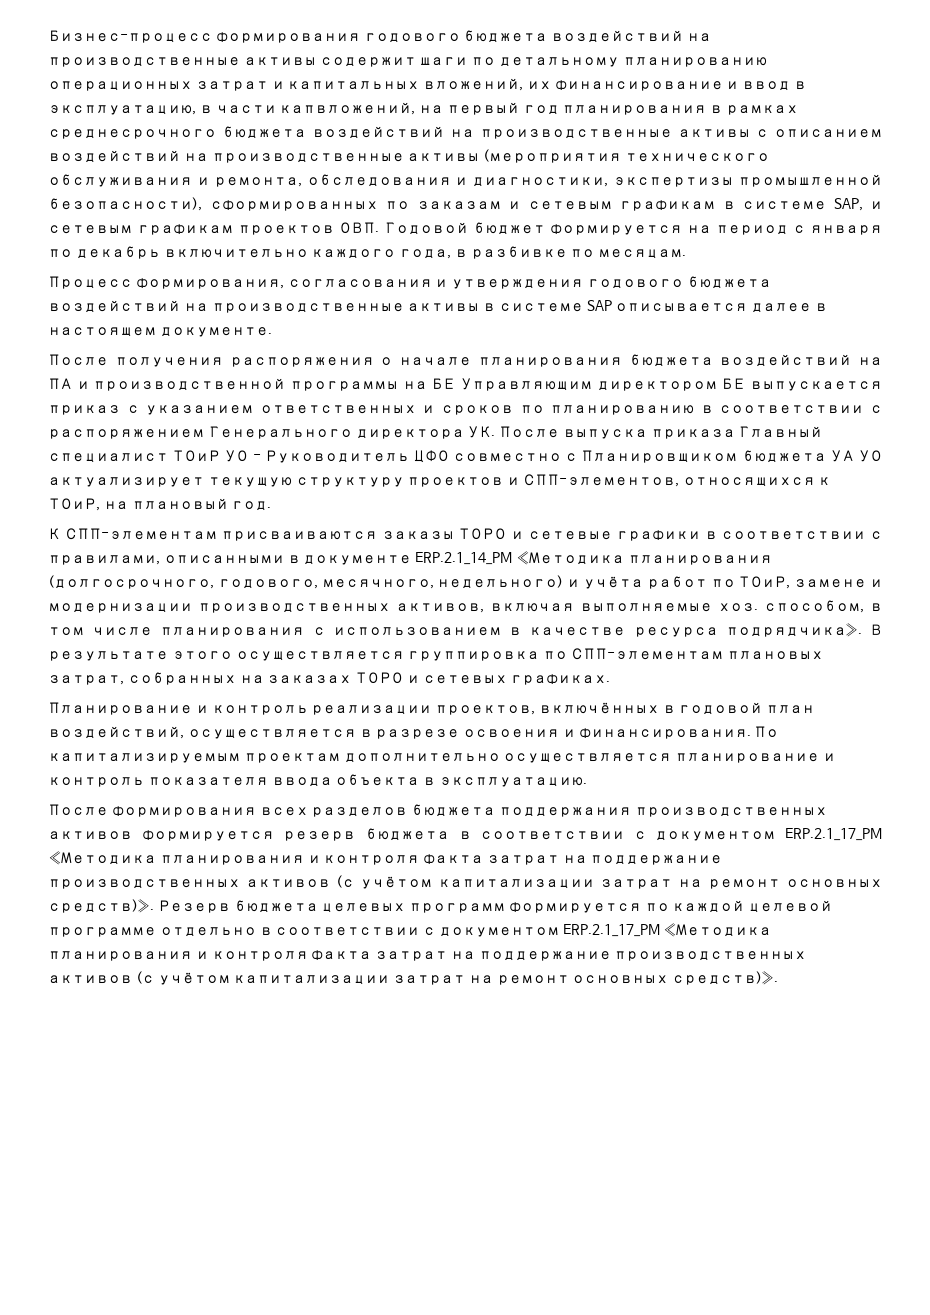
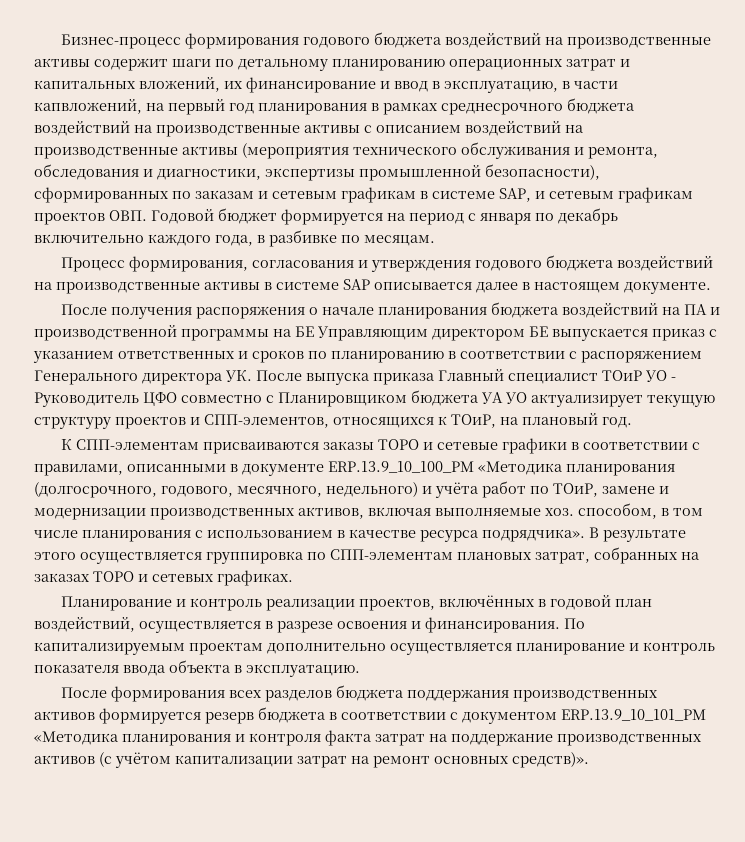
- К СПП-элементам присваиваются заказы ТОРО и сетевые графики в соответствии с правилами, описанными в документе ERP.2.1_14_PM «Методика планирования (долгосрочного, годового, месячного, недельного) и учёта работ по ТОиР, замене и модернизации производственных активов, включая выполняемые хоз. способом, в том числе планирования с использованием в качестве ресурса подрядчика».
+ К СПП-элементам присваиваются заказы ТОРО и сетевые графики в соответствии с правилами, описанными в документе ERP.13.9_10_100_PM «Методика планирования (долгосрочного, годового, месячного, недельного) и учёта работ по ТОиР, замене и модернизации производственных активов, включая выполняемые хоз. способом, в том числе планирования с использованием в качестве ресурса подрядчика».
- После формирования всех разделов бюджета поддержания производственных активов формируется резерв бюджета в соответствии с документом ERP.2.1_17_PM «Методика планирования и контроля факта затрат на поддержание производственных активов (с учётом капитализации затрат на ремонт основных средств)». Резерв бюджета целевых программ формируется по каждой целевой программе отдельно в соответствии с документом ERP.2.1_17_PM «Методика планирования и контроля факта затрат на поддержание производственных активов (с учётом капитализации затрат на ремонт основных средств)».
+ После формирования всех разделов бюджета поддержания производственных активов формируется резерв бюджета в соответствии с документом ERP.13.9_10_101_PM «Методика планирования и контроля факта затрат на поддержание производственных активов (с учётом капитализации затрат на ремонт основных средств)».

